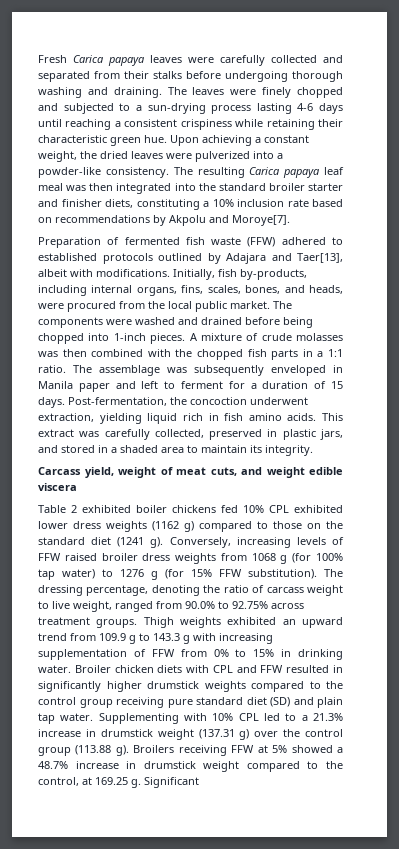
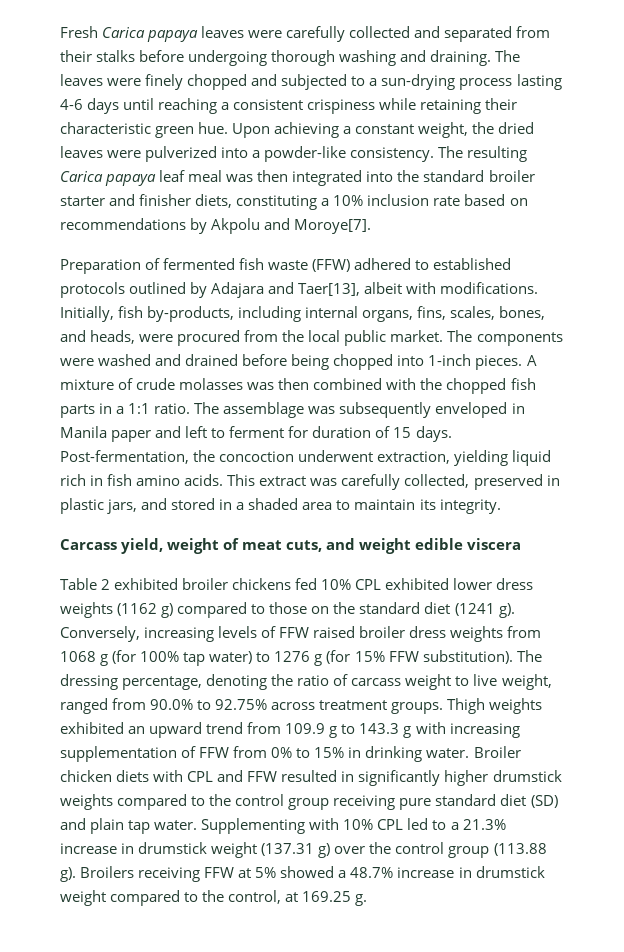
- The assemblage was subsequently enveloped in Manila paper and left to ferment for a duration of 15 days.
+ The assemblage was subsequently enveloped in Manila paper and left to ferment for duration of 15 days.
- Table 2 exhibited boiler chickens fed 10% CPL exhibited lower dress weights (1162 g) compared to those on the standard diet (1241 g).
+ Table 2 exhibited broiler chickens fed 10% CPL exhibited lower dress weights (1162 g) compared to those on the standard diet (1241 g).
- Significant

